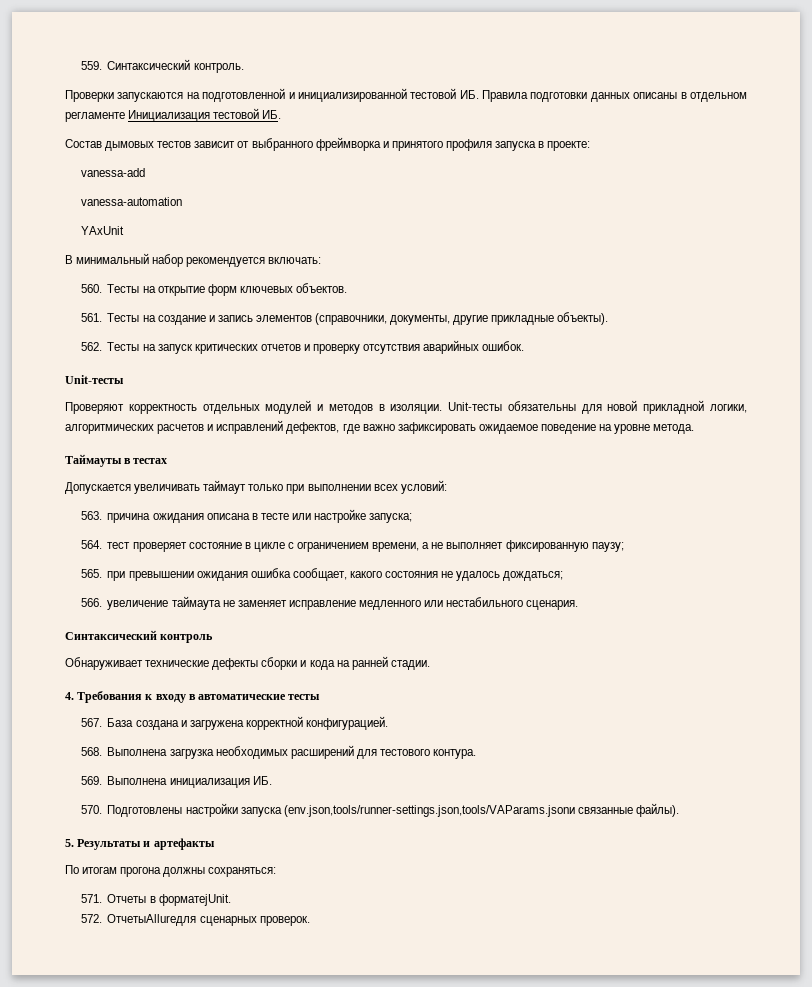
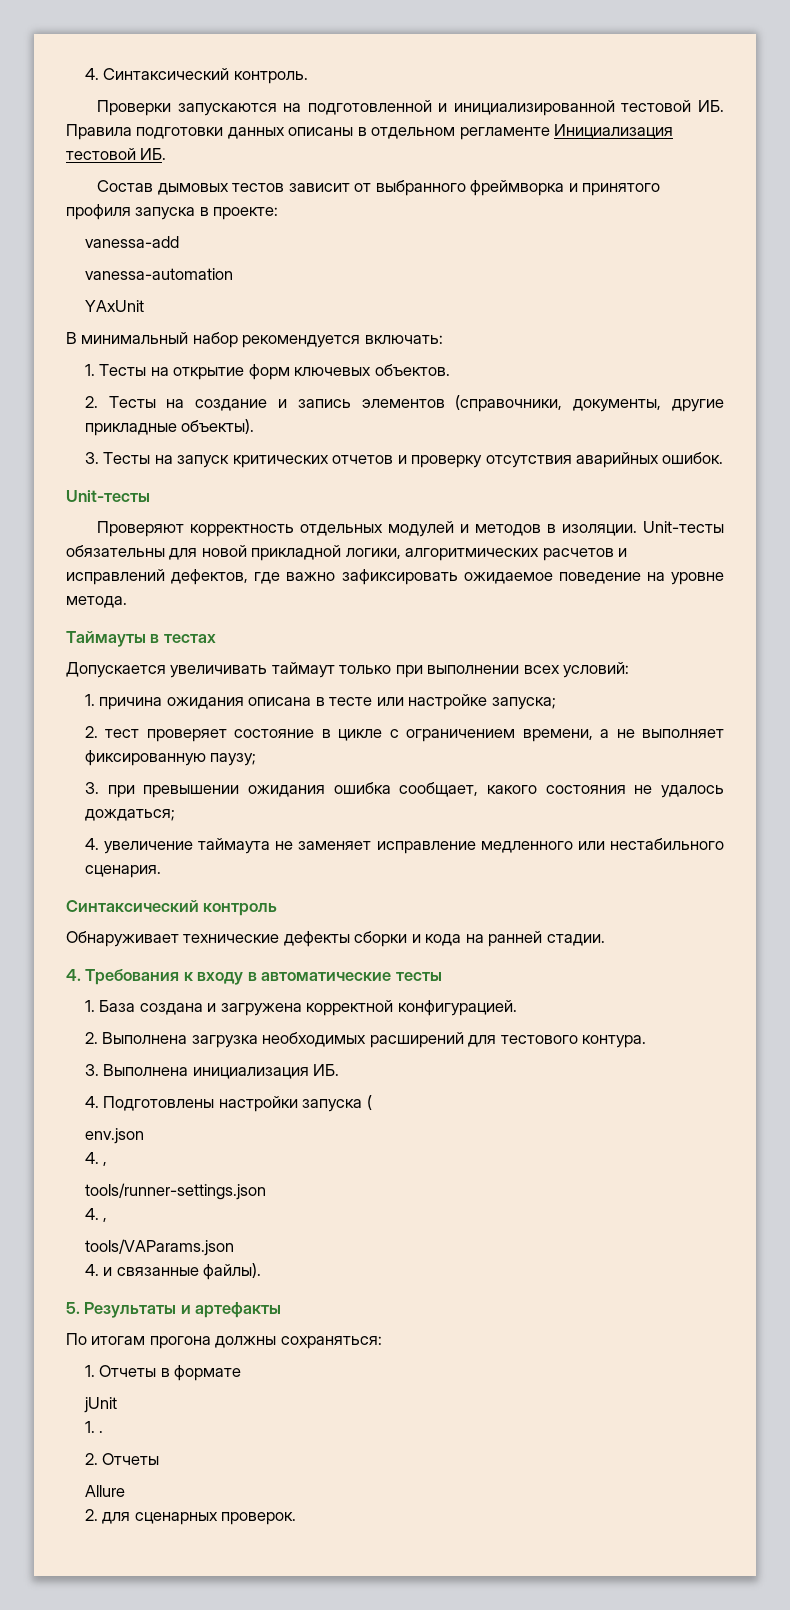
- 559. Синтаксический контроль.
+ 4. Синтаксический контроль.
- 560. Тесты на открытие форм ключевых объектов.
+ 1. Тесты на открытие форм ключевых объектов.
- 561. Тесты на создание и запись элементов (справочники, документы, другие прикладные объекты).
+ 2. Тесты на создание и запись элементов (справочники, документы, другие прикладные объекты).
- 562. Тесты на запуск критических отчетов и проверку отсутствия аварийных ошибок.
+ 3. Тесты на запуск критических отчетов и проверку отсутствия аварийных ошибок.
- 563. причина ожидания описана в тесте или настройке запуска;
+ 1. причина ожидания описана в тесте или настройке запуска;
- 564. тест проверяет состояние в цикле с ограничением времени, а не выполняет фиксированную паузу;
+ 2. тест проверяет состояние в цикле с ограничением времени, а не выполняет фиксированную паузу;
- 565. при превышении ожидания ошибка сообщает, какого состояния не удалось дождаться;
+ 3. при превышении ожидания ошибка сообщает, какого состояния не удалось дождаться;
- 566. увеличение таймаута не заменяет исправление медленного или нестабильного сценария.
+ 4. увеличение таймаута не заменяет исправление медленного или нестабильного сценария.
- 567. База создана и загружена корректной конфигурацией.
+ 1. База создана и загружена корректной конфигурацией.
- 568. Выполнена загрузка необходимых расширений для тестового контура.
+ 2. Выполнена загрузка необходимых расширений для тестового контура.
- 569. Выполнена инициализация ИБ.
+ 3. Выполнена инициализация ИБ.
- 570. Подготовлены настройки запуска (env.json,tools/runner-settings.json,tools/VAParams.jsonи связанные файлы).
+ 4. Подготовлены настройки запуска (
+ env.json
+ 4. ,
+ tools/runner-settings.json
+ 4. ,
+ tools/VAParams.json
+ 4. и связанные файлы).
- 571. Отчеты в форматеjUnit.
- 572. ОтчетыAllureдля сценарных проверок.
+ 1. Отчеты в формате
+ jUnit
+ 1. .
+ 2. Отчеты
+ Allure
+ 2. для сценарных проверок.

